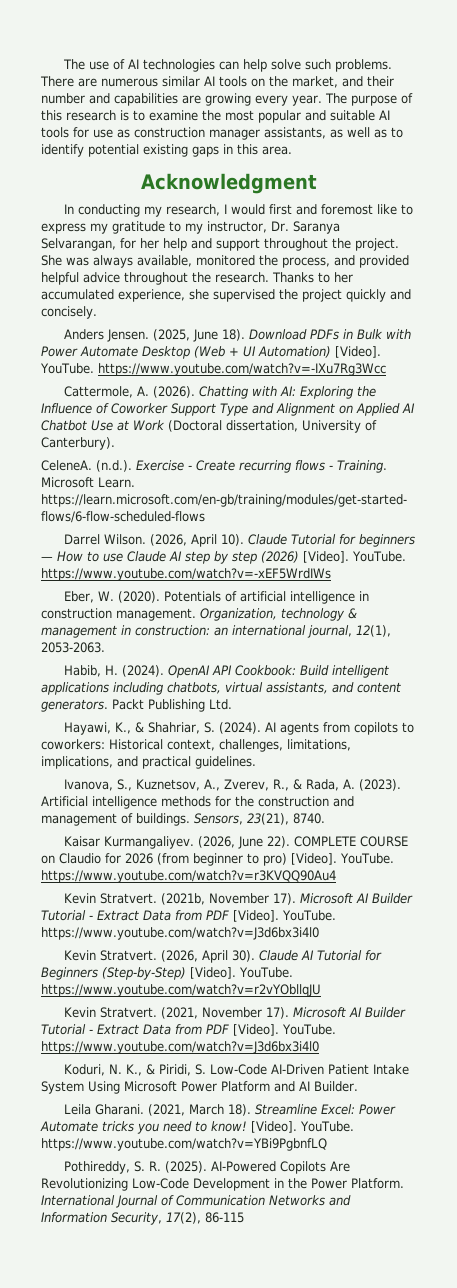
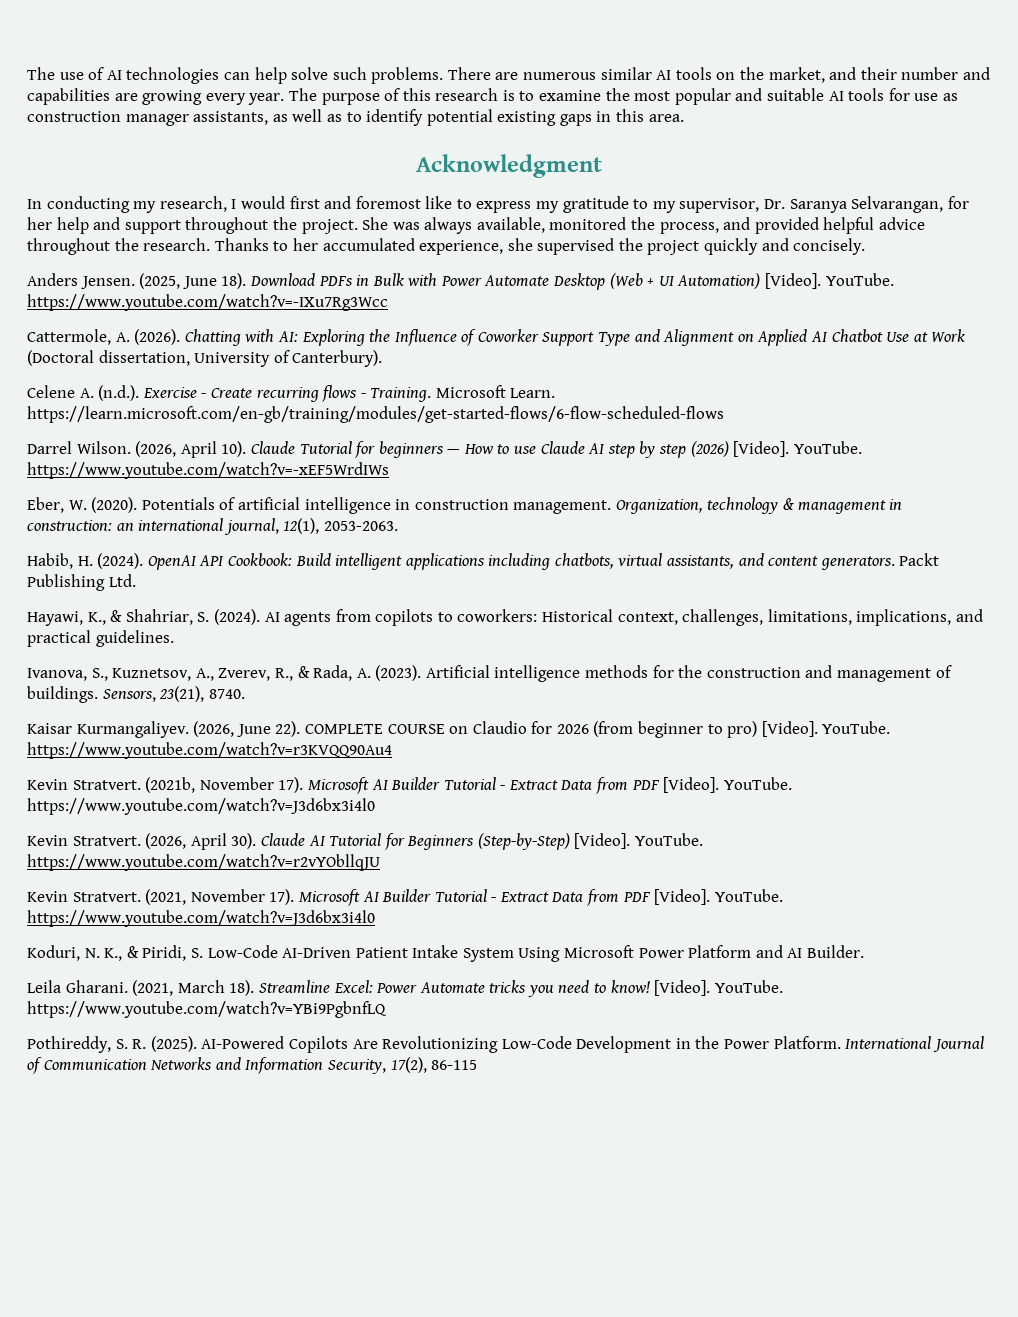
- In conducting my research, I would first and foremost like to express my gratitude to my instructor, Dr. Saranya Selvarangan, for her help and support throughout the project.
+ In conducting my research, I would first and foremost like to express my gratitude to my supervisor, Dr. Saranya Selvarangan, for her help and support throughout the project.
- CeleneA. (n.d.). Exercise - Create recurring flows - Training.
+ Celene A. (n.d.). Exercise - Create recurring flows - Training.

